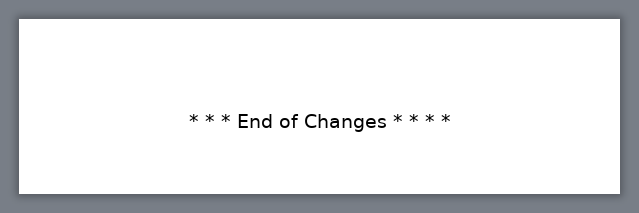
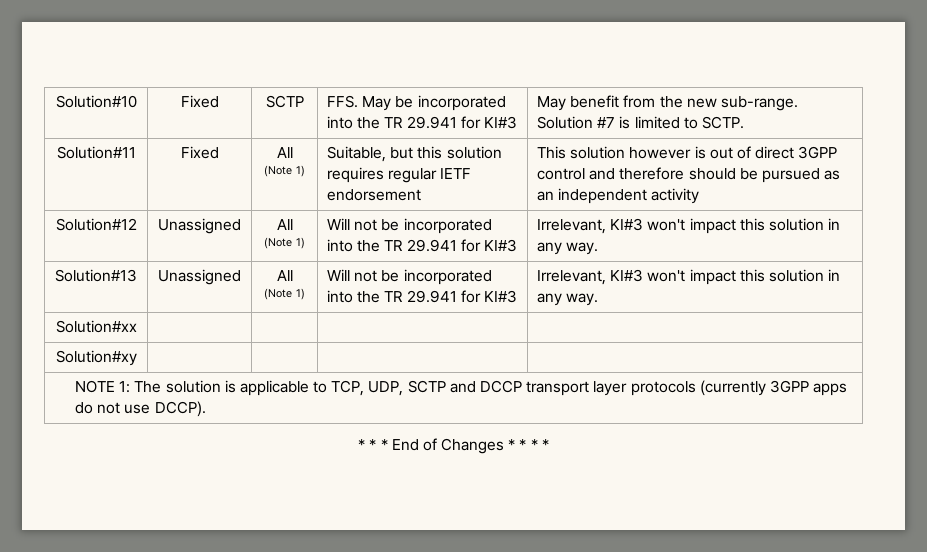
+ Solution#10 | Fixed | SCTP | FFS. May be incorporated into the TR 29.941 for KI#3 | May benefit from the new sub-range. Solution #7 is limited to SCTP.
+ Solution#11 | Fixed | All (Note 1) | Suitable, but this solution requires regular IETF endorsement | This solution however is out of direct 3GPP control and therefore should be pursued as an independent activity
+ Solution#12 | Unassigned | All (Note 1) | Will not be incorporated into the TR 29.941 for KI#3 | Irrelevant, KI#3 won't impact this solution in any way.
+ Solution#13 | Unassigned | All (Note 1) | Will not be incorporated into the TR 29.941 for KI#3 | Irrelevant, KI#3 won't impact this solution in any way.
+ Solution#xx | | | |
+ Solution#xy | | | |
+ NOTE 1: The solution is applicable to TCP, UDP, SCTP and DCCP transport layer protocols (currently 3GPP apps do not use DCCP).

